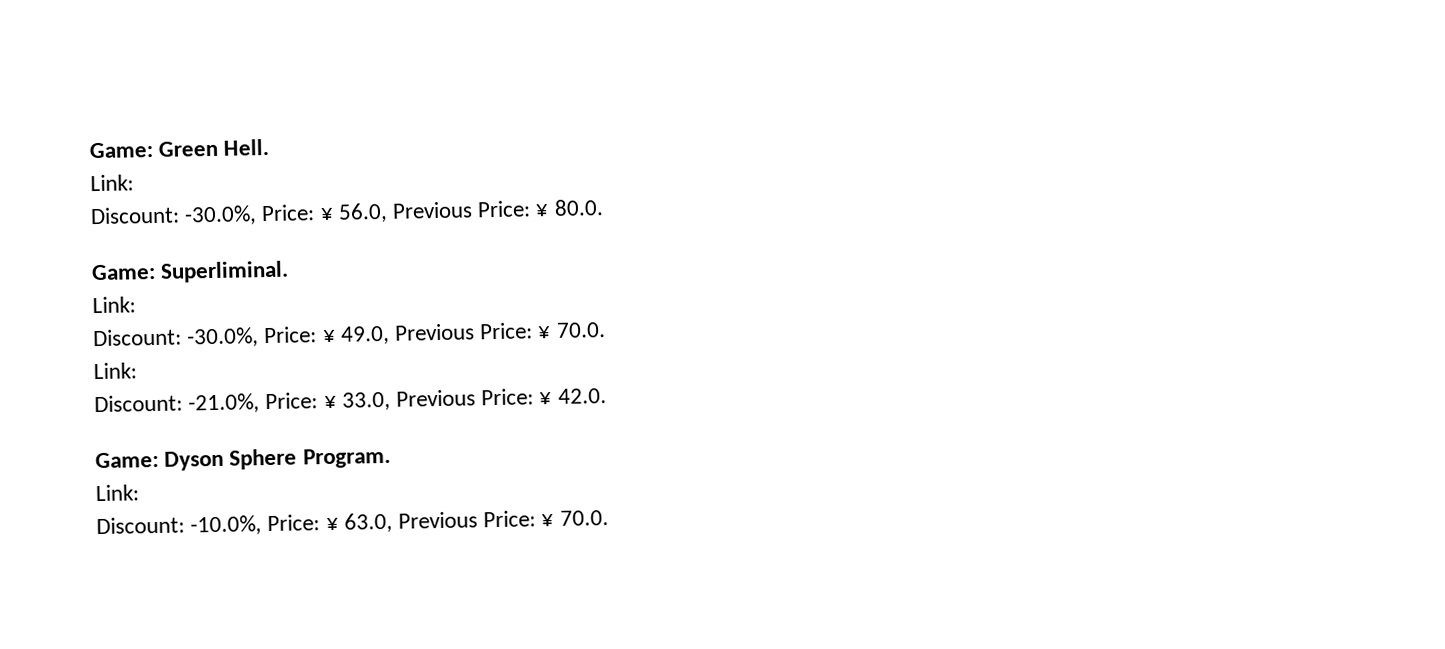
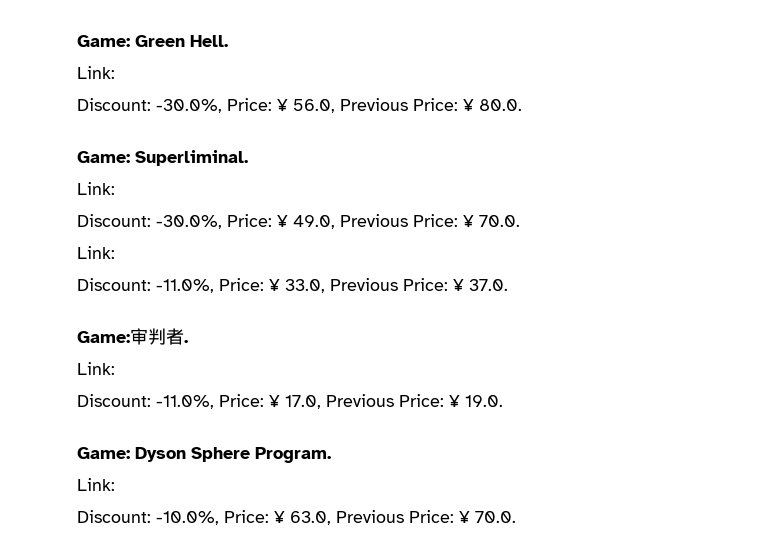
- Discount: -21.0%, Price: ¥ 33.0, Previous Price: ¥ 42.0.
+ Discount: -11.0%, Price: ¥ 33.0, Previous Price: ¥ 37.0.
+ Game:审判者.
+ Link:
+ Discount: -11.0%, Price: ¥ 17.0, Previous Price: ¥ 19.0.

